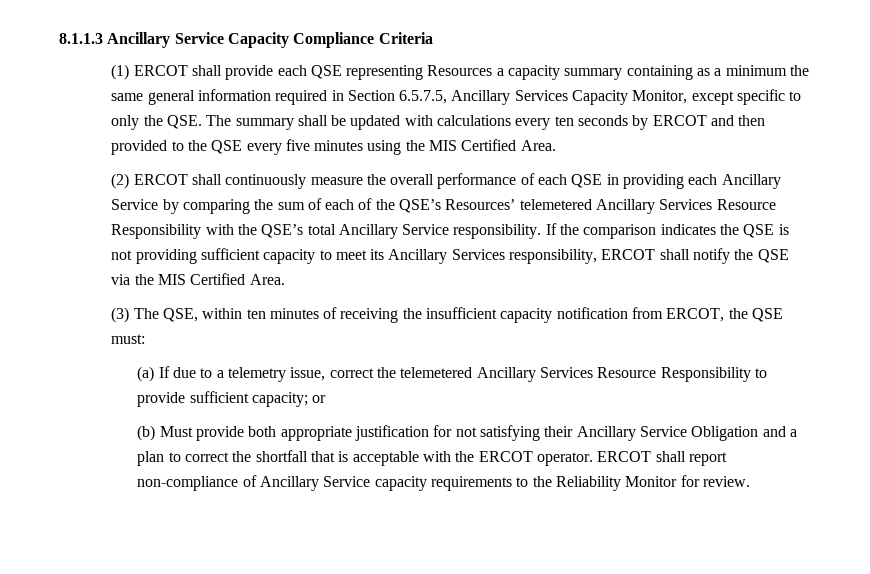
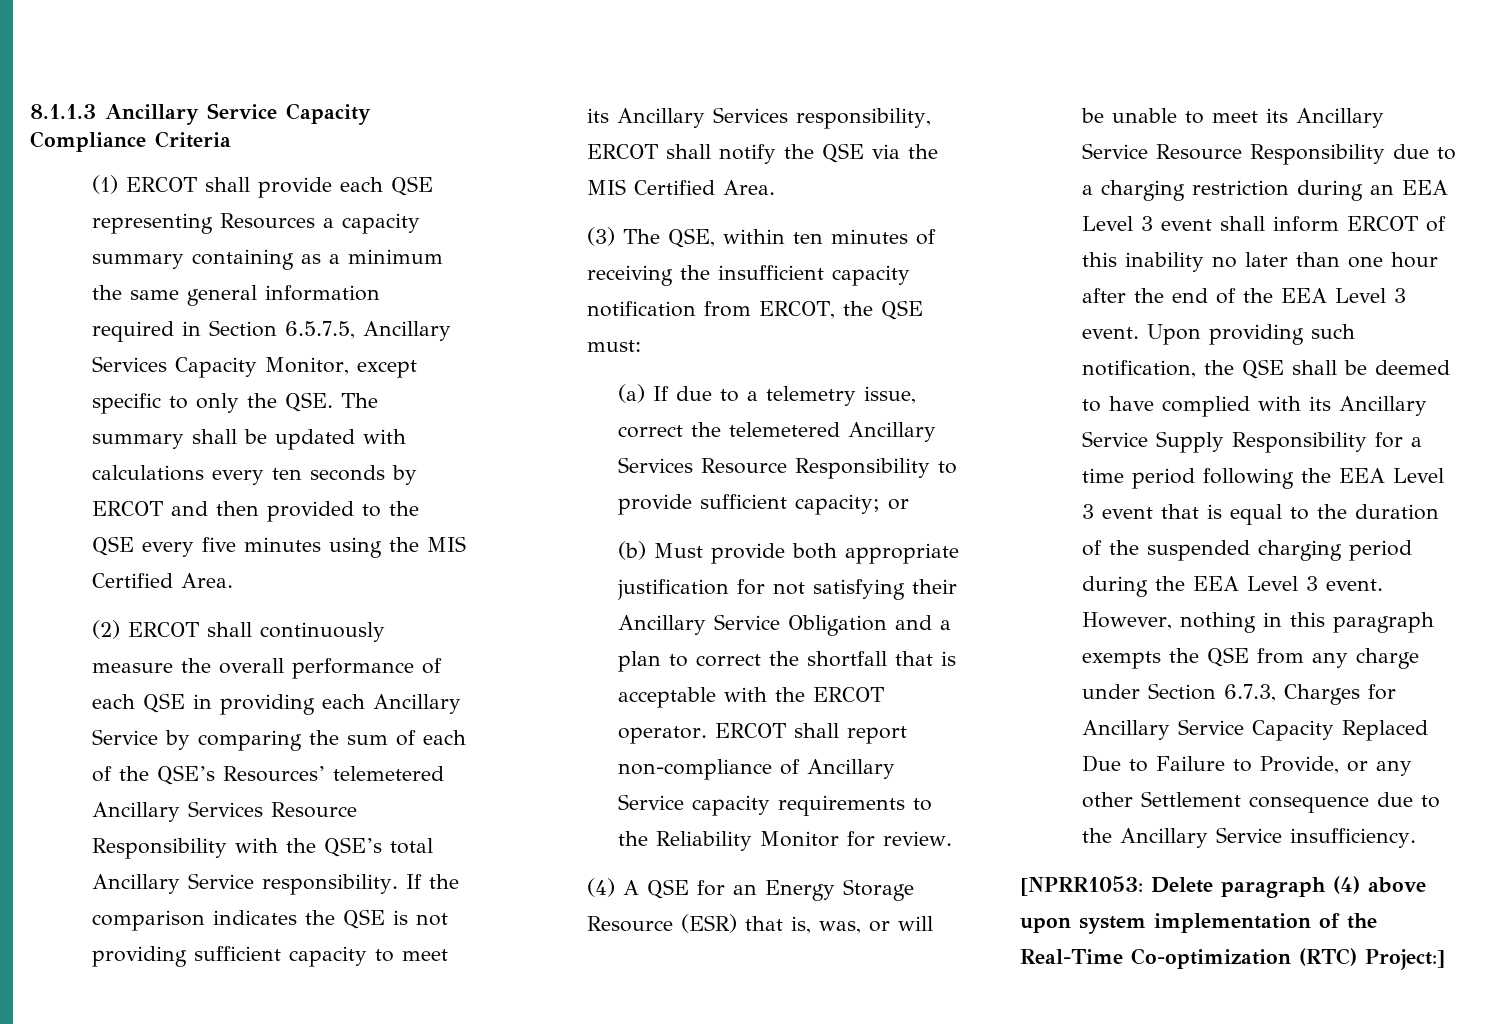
+ (4) A QSE for an Energy Storage Resource (ESR) that is, was, or will be unable to meet its Ancillary Service Resource Responsibility due to a charging restriction during an EEA Level 3 event shall inform ERCOT of this inability no later than one hour after the end of the EEA Level 3 event. Upon providing such notification, the QSE shall be deemed to have complied with its Ancillary Service Supply Responsibility for a time period following the EEA Level 3 event that is equal to the duration of the suspended charging period during the EEA Level 3 event. However, nothing in this paragraph exempts the QSE from any charge under Section 6.7.3, Charges for Ancillary Service Capacity Replaced Due to Failure to Provide, or any other Settlement consequence due to the Ancillary Service insufficiency.
+ [NPRR1053: Delete paragraph (4) above upon system implementation of the Real-Time Co-optimization (RTC) Project:]

